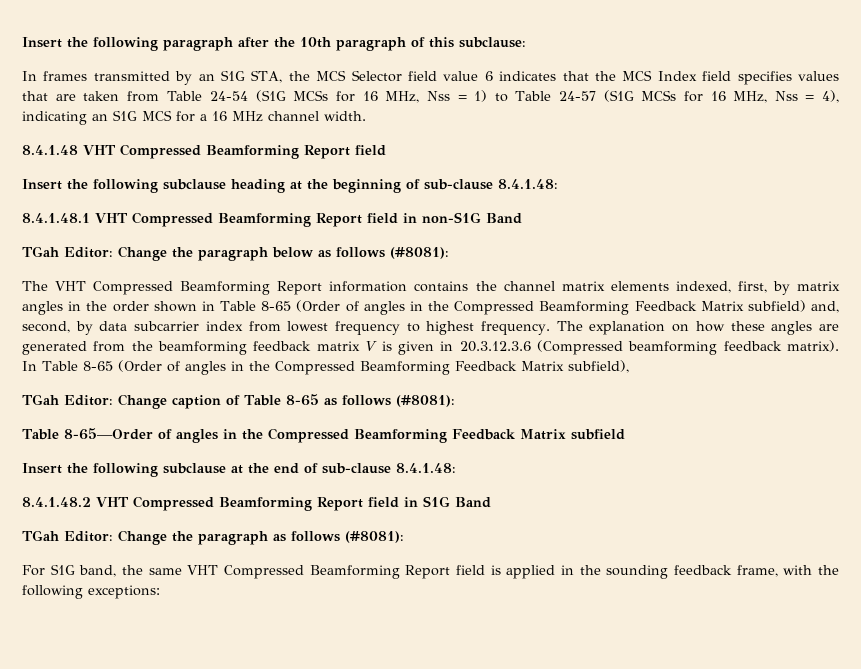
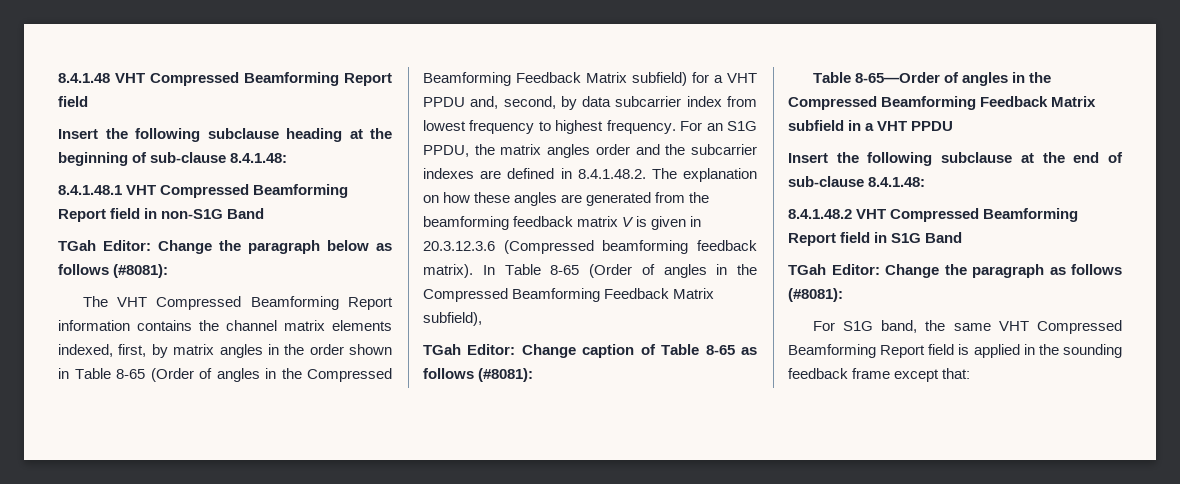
- Insert the following paragraph after the 10th paragraph of this subclause:
- In frames transmitted by an S1G STA, the MCS Selector field value 6 indicates that the MCS Index field specifies values that are taken from Table 24-54 (S1G MCSs for 16 MHz, Nss = 1) to Table 24-57 (S1G MCSs for 16 MHz, Nss = 4), indicating an S1G MCS for a 16 MHz channel width.
- The VHT Compressed Beamforming Report information contains the channel matrix elements indexed, first, by matrix angles in the order shown in Table 8-65 (Order of angles in the Compressed Beamforming Feedback Matrix subfield) and, second, by data subcarrier index from lowest frequency to highest frequency.
+ The VHT Compressed Beamforming Report information contains the channel matrix elements indexed, first, by matrix angles in the order shown in Table 8-65 (Order of angles in the Compressed Beamforming Feedback Matrix subfield) for a VHT PPDU and, second, by data subcarrier index from lowest frequency to highest frequency.
- The explanation on how these angles are generated from the beamforming feedback matrix V is given in 20.3.12.3.6 (Compressed beamforming feedback matrix).
+ For an S1G PPDU, the matrix angles order and the subcarrier indexes are defined in 8.4.1.48.2. The explanation on how these angles are generated from the beamforming feedback matrix V is given in 20.3.12.3.6 (Compressed beamforming feedback matrix).
- Table 8-65—Order of angles in the Compressed Beamforming Feedback Matrix subfield
+ Table 8-65—Order of angles in the Compressed Beamforming Feedback Matrix subfield in a VHT PPDU
- For S1G band, the same VHT Compressed Beamforming Report field is applied in the sounding feedback frame, with the following exceptions:
+ For S1G band, the same VHT Compressed Beamforming Report field is applied in the sounding feedback frame except that:

